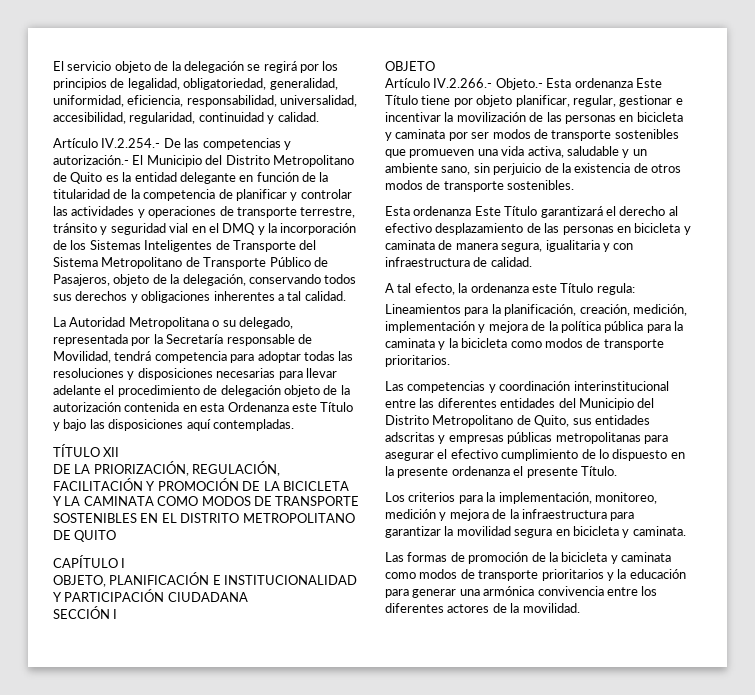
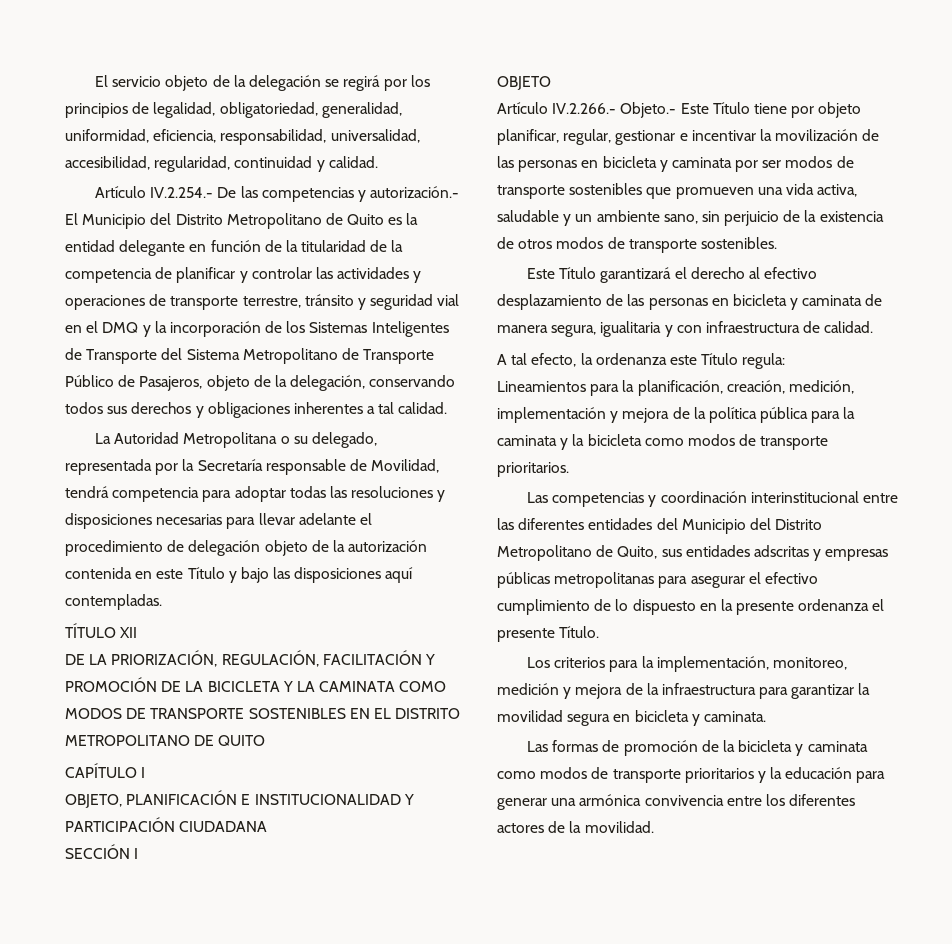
- La Autoridad Metropolitana o su delegado, representada por la Secretaría responsable de Movilidad, tendrá competencia para adoptar todas las resoluciones y disposiciones necesarias para llevar adelante el procedimiento de delegación objeto de la autorización contenida en esta Ordenanza este Título y bajo las disposiciones aquí contempladas.
+ La Autoridad Metropolitana o su delegado, representada por la Secretaría responsable de Movilidad, tendrá competencia para adoptar todas las resoluciones y disposiciones necesarias para llevar adelante el procedimiento de delegación objeto de la autorización contenida en este Título y bajo las disposiciones aquí contempladas.
- Artículo IV.2.266.- Objeto.- Esta ordenanza Este Título tiene por objeto planificar, regular, gestionar e incentivar la movilización de las personas en bicicleta y caminata por ser modos de transporte sostenibles que promueven una vida activa, saludable y un ambiente sano, sin perjuicio de la existencia de otros modos de transporte sostenibles.
+ Artículo IV.2.266.- Objeto.- Este Título tiene por objeto planificar, regular, gestionar e incentivar la movilización de las personas en bicicleta y caminata por ser modos de transporte sostenibles que promueven una vida activa, saludable y un ambiente sano, sin perjuicio de la existencia de otros modos de transporte sostenibles.
- Esta ordenanza Este Título garantizará el derecho al efectivo desplazamiento de las personas en bicicleta y caminata de manera segura, igualitaria y con infraestructura de calidad.
+ Este Título garantizará el derecho al efectivo desplazamiento de las personas en bicicleta y caminata de manera segura, igualitaria y con infraestructura de calidad.

